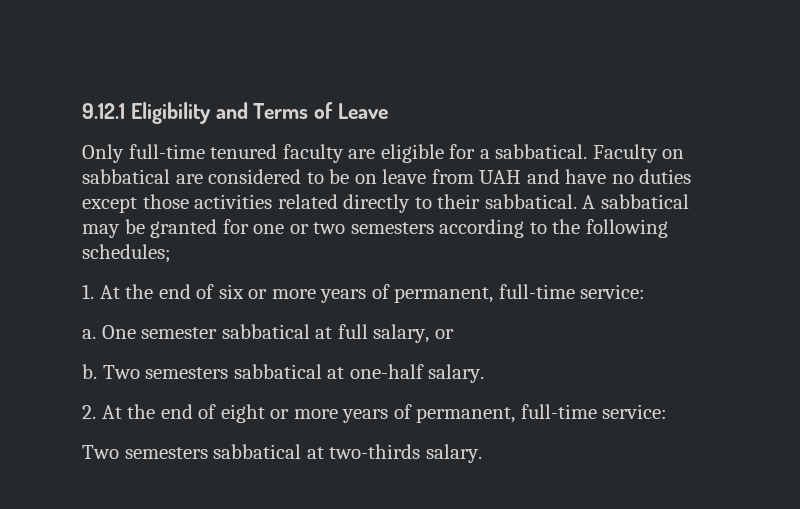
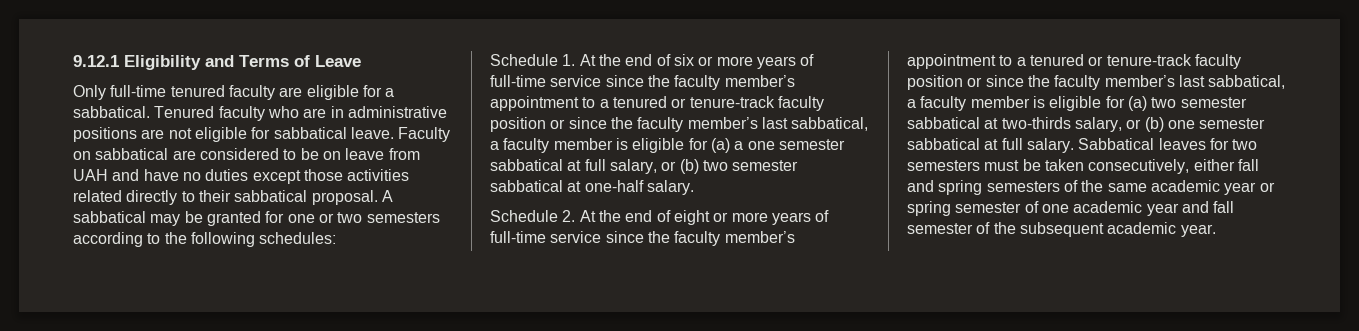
+ Tenured faculty who are in administrative positions are not eligible for sabbatical leave.
- Faculty on sabbatical are considered to be on leave from UAH and have no duties except those activities related directly to their sabbatical.
+ Faculty on sabbatical are considered to be on leave from UAH and have no duties except those activities related directly to their sabbatical proposal.
- A sabbatical may be granted for one or two semesters according to the following schedules;
- 1. At the end of six or more years of permanent, full-time service:
- a. One semester sabbatical at full salary, or
- b. Two semesters sabbatical at one-half salary.
+ A sabbatical may be granted for one or two semesters according to the following schedules:
+ Schedule 1. At the end of six or more years of full-time service since the faculty member’s appointment to a tenured or tenure-track faculty position or since the faculty member’s last sabbatical, a faculty member is eligible for (a) a one semester sabbatical at full salary, or (b) two semester sabbatical at one-half salary.
- 2. At the end of eight or more years of permanent, full-time service:
- Two semesters sabbatical at two-thirds salary.
+ Schedule 2. At the end of eight or more years of full-time service since the faculty member’s appointment to a tenured or tenure-track faculty position or since the faculty member’s last sabbatical, a faculty member is eligible for (a) two semester sabbatical at two-thirds salary, or (b) one semester sabbatical at full salary. Sabbatical leaves for two semesters must be taken consecutively, either fall and spring semesters of the same academic year or spring semester of one academic year and fall semester of the subsequent academic year.

